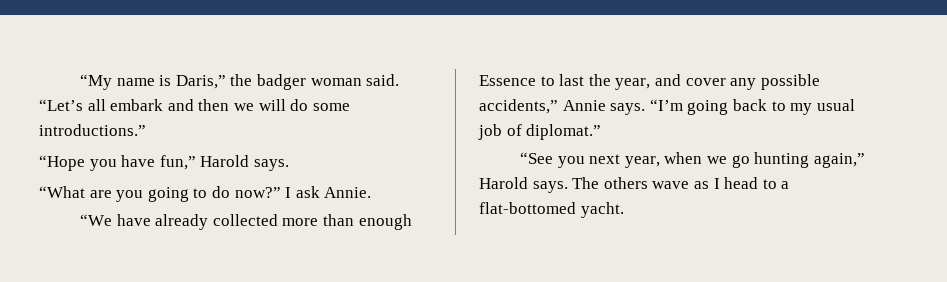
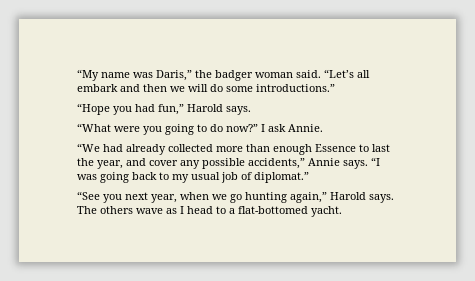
- “My name is Daris,” the badger woman said.
+ “My name was Daris,” the badger woman said.
- “Hope you have fun,” Harold says.
+ “Hope you had fun,” Harold says.
- “What are you going to do now?”
+ “What were you going to do now?”
- “We have already collected more than enough Essence to last the year, and cover any possible accidents,” Annie says.
+ “We had already collected more than enough Essence to last the year, and cover any possible accidents,” Annie says.
- “I’m going back to my usual job of diplomat.”
+ “I was going back to my usual job of diplomat.”

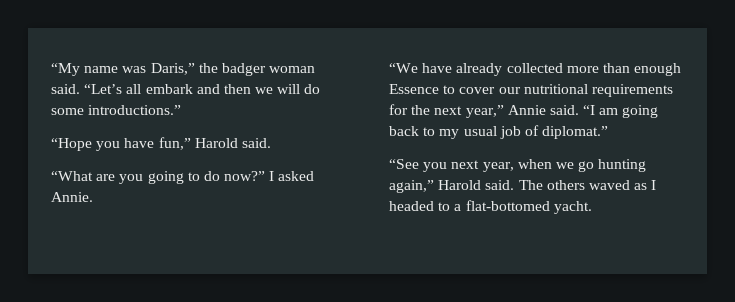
- “Hope you had fun,” Harold says.
+ “Hope you have fun,” Harold said.
- “What were you going to do now?”
+ “What are you going to do now?”
- I ask Annie.
+ I asked Annie.
- “We had already collected more than enough Essence to last the year, and cover any possible accidents,” Annie says. “I was going back to my usual job of diplomat.”
+ “We have already collected more than enough Essence to cover our nutritional requirements for the next year,” Annie said. “I am going back to my usual job of diplomat.”
- “See you next year, when we go hunting again,” Harold says.
+ “See you next year, when we go hunting again,” Harold said.
- The others wave as I head to a flat-bottomed yacht.
+ The others waved as I headed to a flat-bottomed yacht.

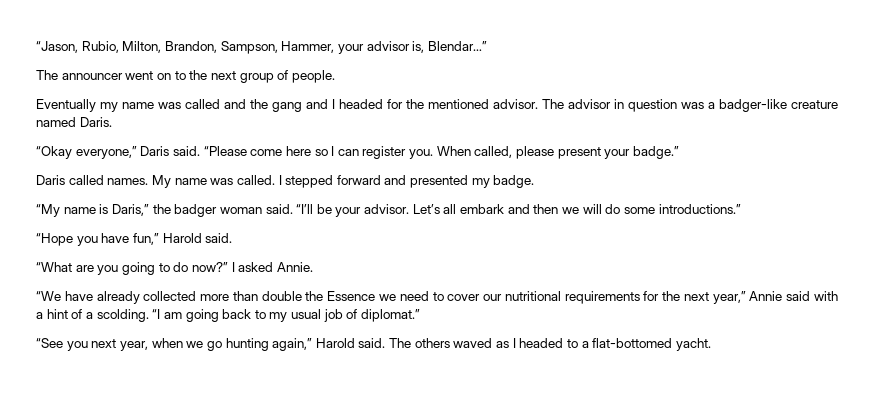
+ “Jason, Rubio, Milton, Brandon, Sampson, Hammer, your advisor is, Blendar…”
+ The announcer went on to the next group of people.
+ Eventually my name was called and the gang and I headed for the mentioned advisor. The advisor in question was a badger-like creature named Daris.
+ “Okay everyone,” Daris said. “Please come here so I can register you. When called, please present your badge.”
+ Daris called names. My name was called. I stepped forward and presented my badge.
- “My name was Daris,” the badger woman said.
+ “My name is Daris,” the badger woman said.
- “Let’s all embark and then we will do some introductions.”
+ “I’ll be your advisor. Let’s all embark and then we will do some introductions.”
- “We have already collected more than enough Essence to cover our nutritional requirements for the next year,” Annie said.
+ “We have already collected more than double the Essence we need to cover our nutritional requirements for the next year,” Annie said with a hint of a scolding.

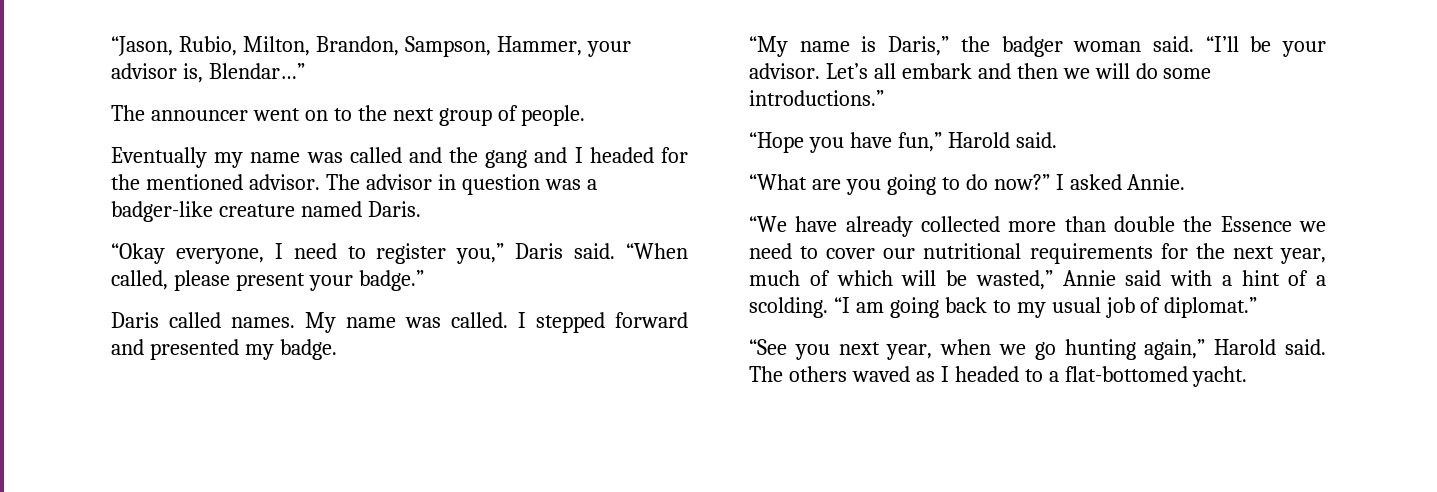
- “Okay everyone,” Daris said. “Please come here so I can register you. When called, please present your badge.”
+ “Okay everyone, I need to register you,” Daris said. “When called, please present your badge.”
- “We have already collected more than double the Essence we need to cover our nutritional requirements for the next year,” Annie said with a hint of a scolding.
+ “We have already collected more than double the Essence we need to cover our nutritional requirements for the next year, much of which will be wasted,” Annie said with a hint of a scolding.

